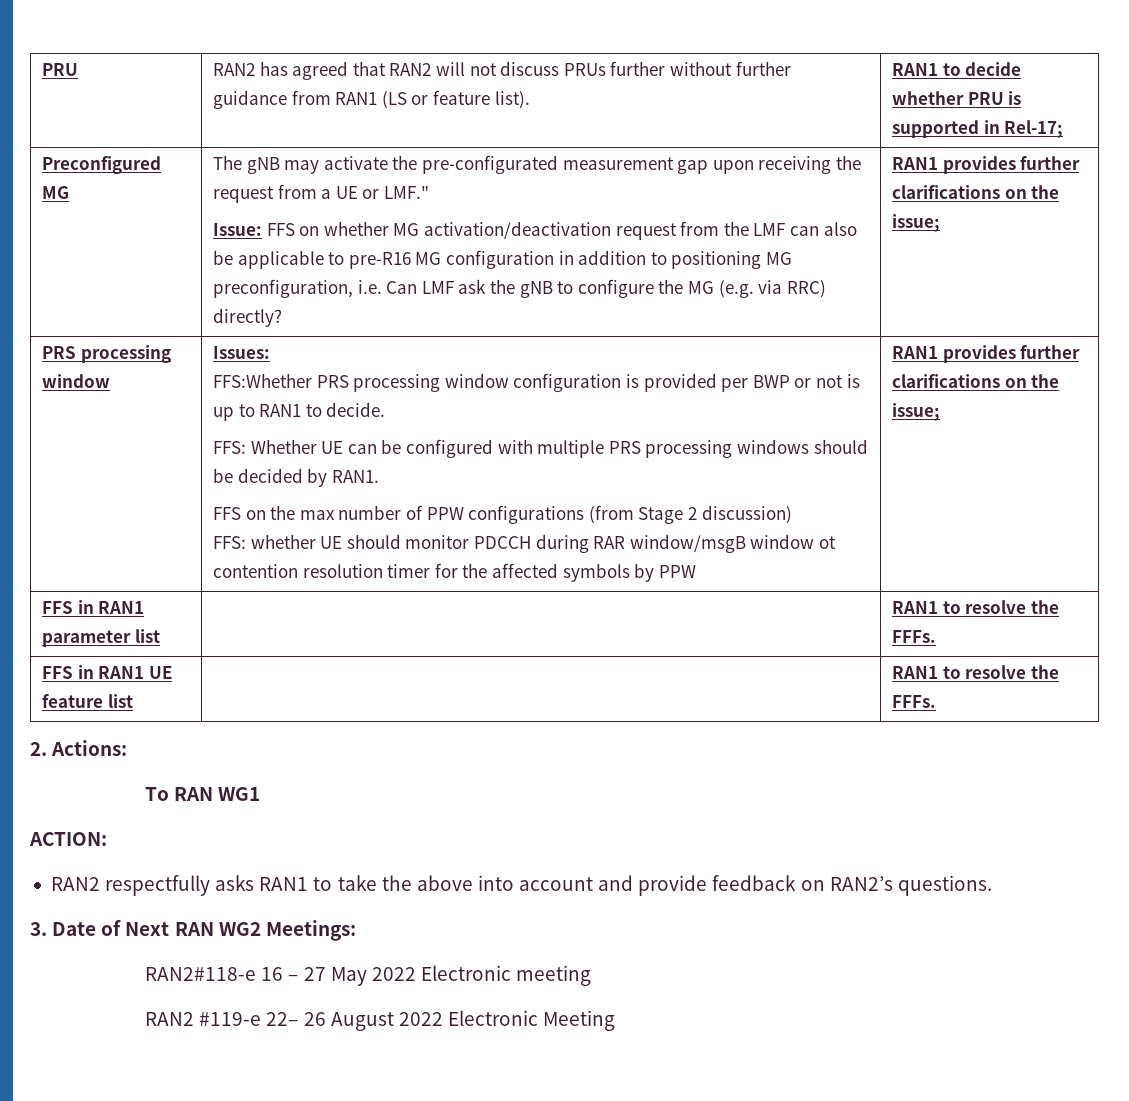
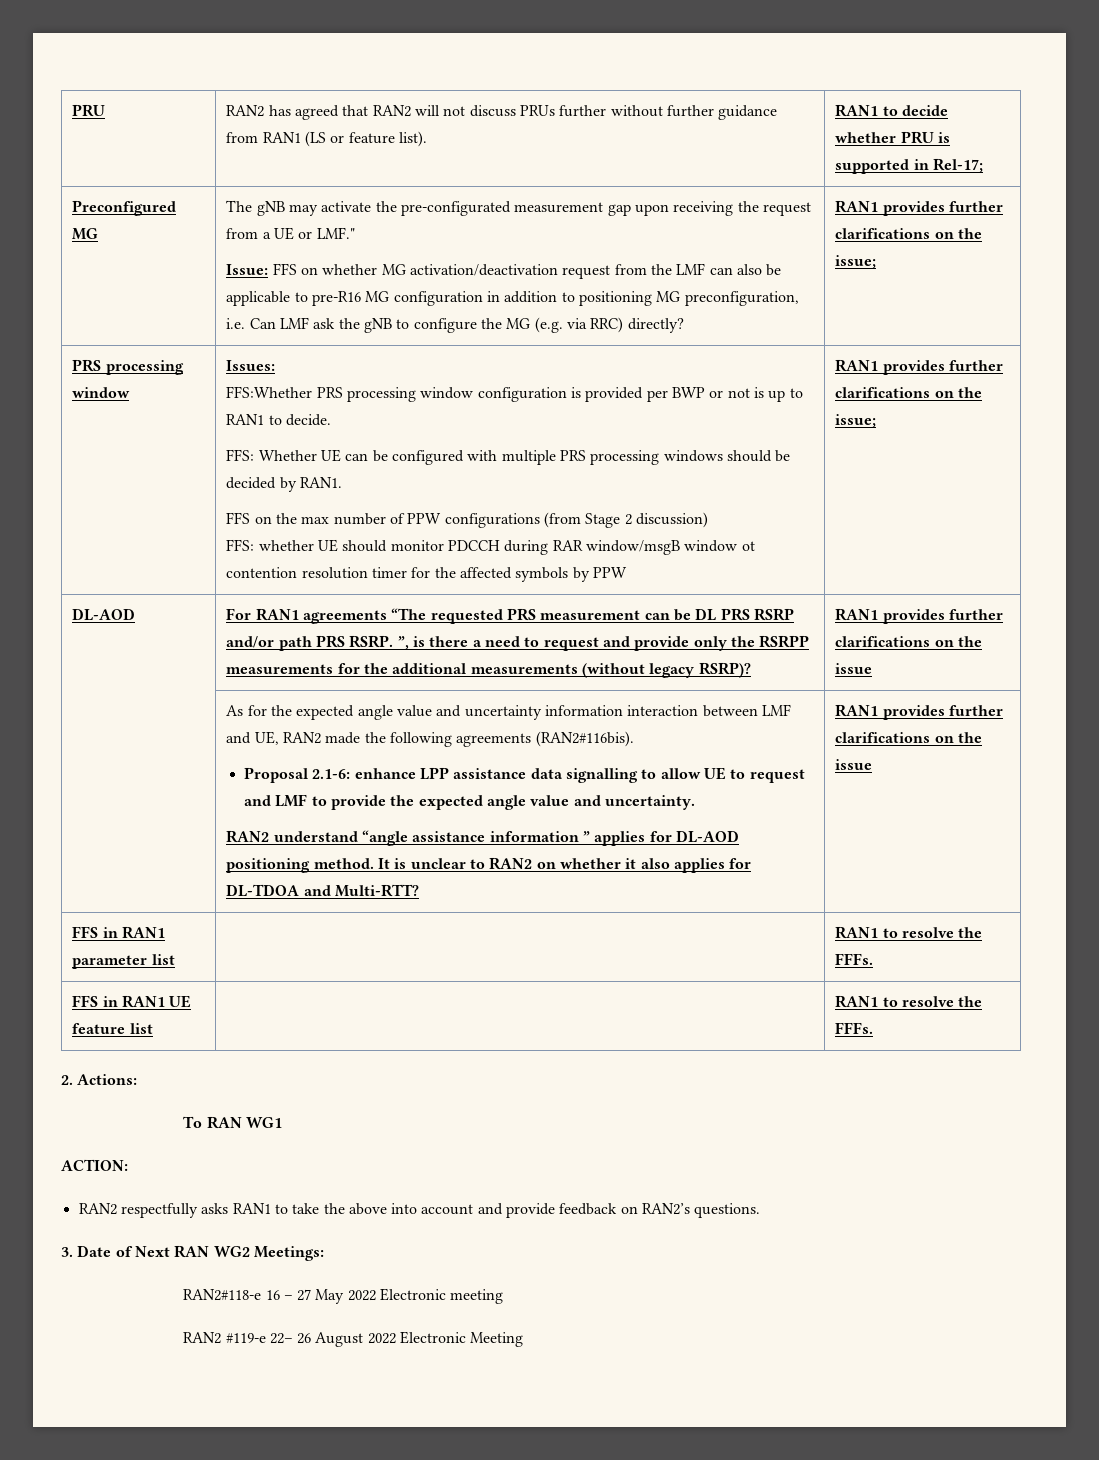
+ DL-AOD | For RAN1 agreements “The requested PRS measurement can be DL PRS RSRP and/or path PRS RSRP. ”, is there a need to request and provide only the RSRPP measurements for the additional measurements (without legacy RSRP)? | RAN1 provides further clarifications on the issue
+ | As for the expected angle value and uncertainty information interaction between LMF and UE, RAN2 made the following agreements (RAN2#116bis).
+ Proposal 2.1-6: enhance LPP assistance data signalling to allow UE to request and LMF to provide the expected angle value and uncertainty.
+ RAN2 understand “angle assistance information ” applies for DL-AOD positioning method. It is unclear to RAN2 on whether it also applies for DL-TDOA and Multi-RTT? | RAN1 provides further clarifications on the issue

